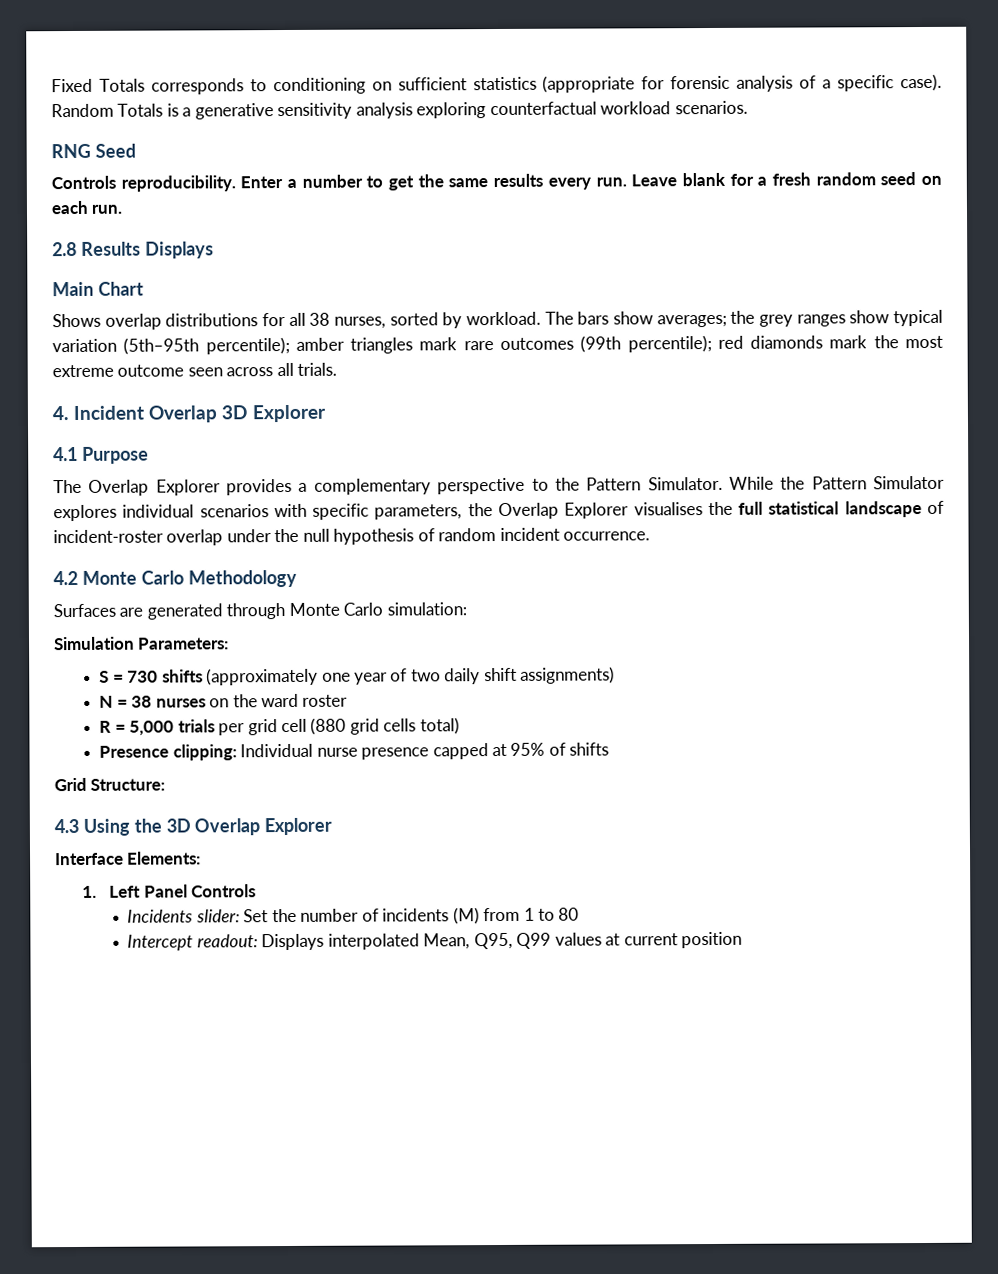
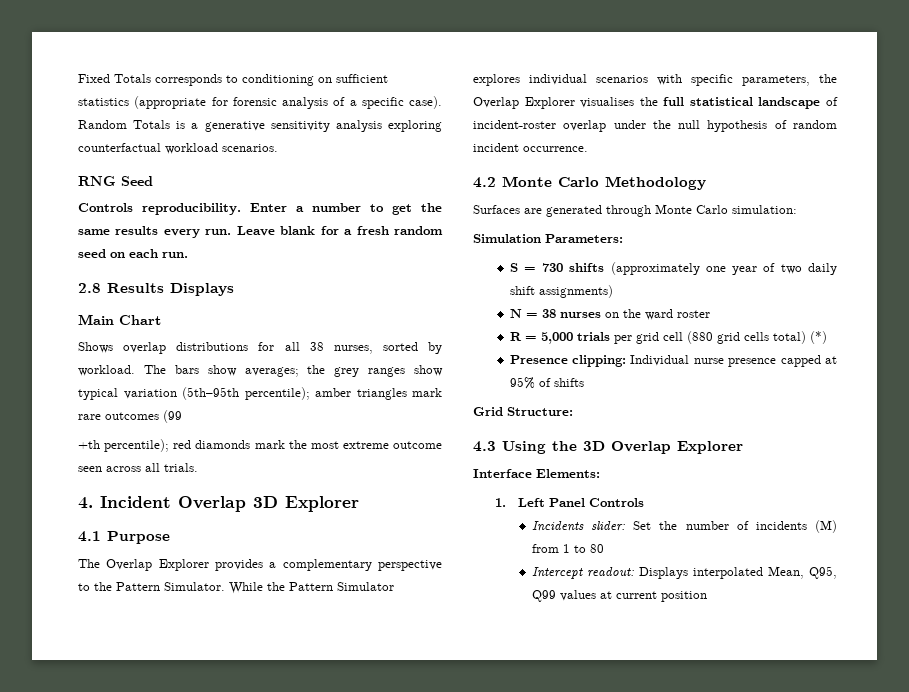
- The bars show averages; the grey ranges show typical variation (5th–95th percentile); amber triangles mark rare outcomes (99th percentile); red diamonds mark the most extreme outcome seen across all trials.
+ The bars show averages; the grey ranges show typical variation (5th–95th percentile); amber triangles mark rare outcomes (99
+ +th percentile); red diamonds mark the most extreme outcome seen across all trials.
- R = 5,000 trials per grid cell (880 grid cells total)
+ R = 5,000 trials per grid cell (880 grid cells total) (*)

